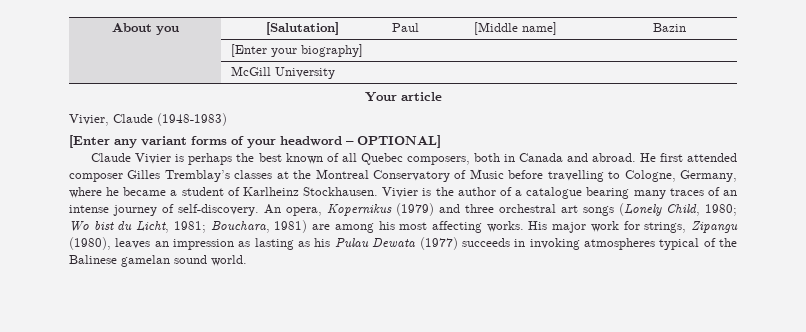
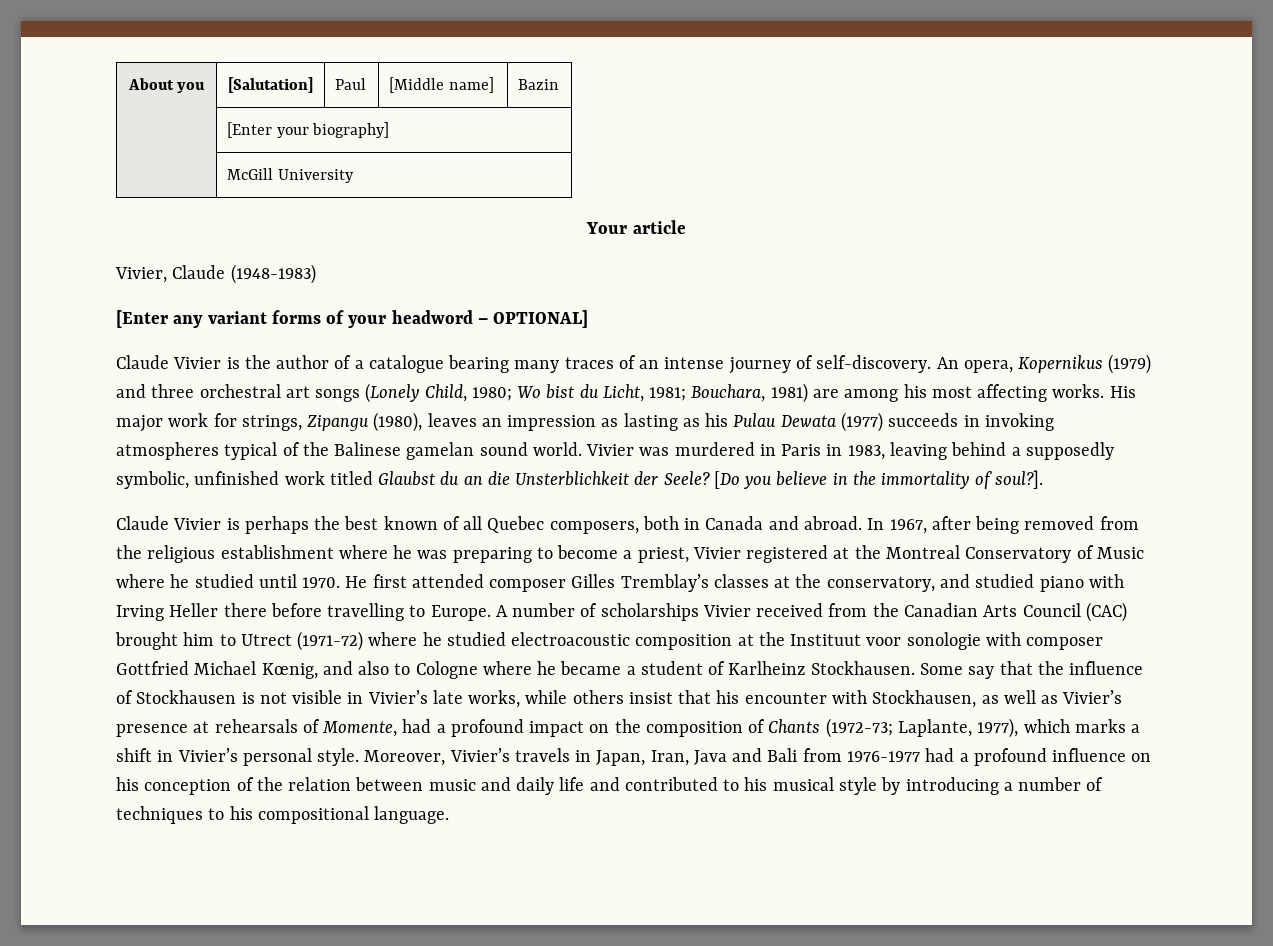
- Claude Vivier is perhaps the best known of all Quebec composers, both in Canada and abroad. He first attended composer Gilles Tremblay’s classes at the Montreal Conservatory of Music before travelling to Cologne, Germany, where he became a student of Karlheinz Stockhausen. Vivier is the author of a catalogue bearing many traces of an intense journey of self-discovery.
+ Claude Vivier is the author of a catalogue bearing many traces of an intense journey of self-discovery.
+ Vivier was murdered in Paris in 1983, leaving behind a supposedly symbolic, unfinished work titled Glaubst du an die Unsterblichkeit der Seele? [Do you believe in the immortality of soul?].
+ Claude Vivier is perhaps the best known of all Quebec composers, both in Canada and abroad. In 1967, after being removed from the religious establishment where he was preparing to become a priest, Vivier registered at the Montreal Conservatory of Music where he studied until 1970. He first attended composer Gilles Tremblay’s classes at the conservatory, and studied piano with Irving Heller there before travelling to Europe. A number of scholarships Vivier received from the Canadian Arts Council (CAC) brought him to Utrect (1971-72) where he studied electroacoustic composition at the Instituut voor sonologie with composer Gottfried Michael Kœnig, and also to Cologne where he became a student of Karlheinz Stockhausen. Some say that the influence of Stockhausen is not visible in Vivier’s late works, while others insist that his encounter with Stockhausen, as well as Vivier’s presence at rehearsals of Momente, had a profound impact on the composition of Chants (1972-73; Laplante, 1977), which marks a shift in Vivier’s personal style. Moreover, Vivier’s travels in Japan, Iran, Java and Bali from 1976-1977 had a profound influence on his conception of the relation between music and daily life and contributed to his musical style by introducing a number of techniques to his compositional language.

